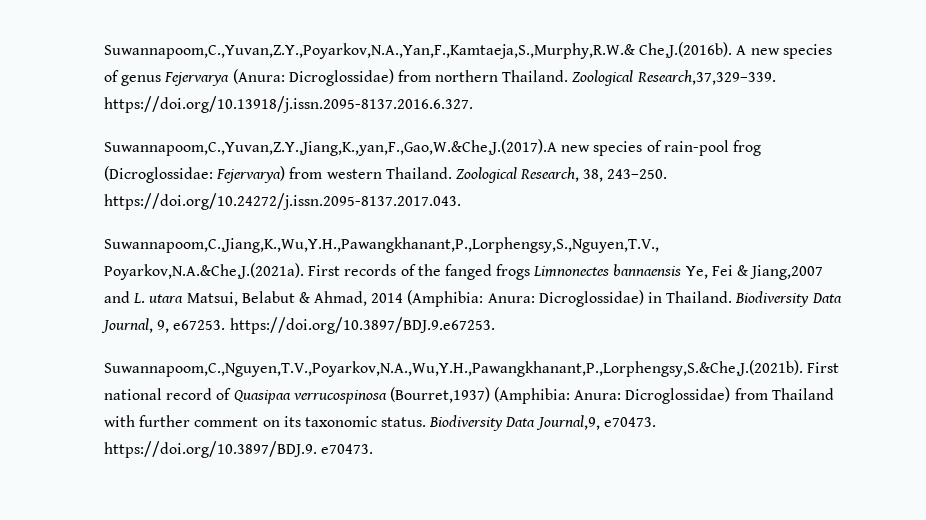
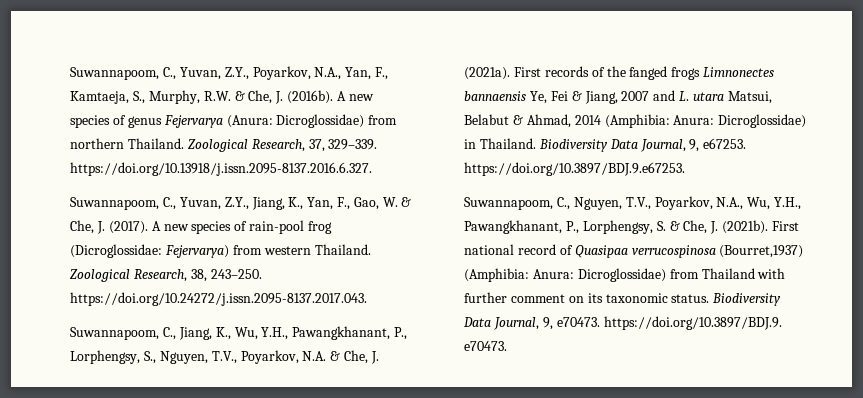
- Suwannapoom,C.,Yuvan,Z.Y.,Poyarkov,N.A.,Yan,F.,Kamtaeja,S.,Murphy,R.W.& Che,J.(2016b). A new species of genus Fejervarya (Anura: Dicroglossidae) from northern Thailand.
+ Suwannapoom, C., Yuvan, Z.Y., Poyarkov, N.A., Yan, F., Kamtaeja, S., Murphy, R.W. & Che, J. (2016b). A new species of genus Fejervarya (Anura: Dicroglossidae) from northern Thailand.
- Zoological Research,37,329–339. https://doi.org/10.13918/j.issn.2095-8137.2016.6.327.
- Suwannapoom,C.,Yuvan,Z.Y.,Jiang,K.,yan,F.,Gao,W.&Che,J.(2017).A new species of rain-pool frog (Dicroglossidae: Fejervarya) from western Thailand.
+ Zoological Research, 37, 329–339. https://doi.org/10.13918/j.issn.2095-8137.2016.6.327.
+ Suwannapoom, C., Yuvan, Z.Y., Jiang, K., Yan, F., Gao, W. & Che, J. (2017). A new species of rain-pool frog (Dicroglossidae: Fejervarya) from western Thailand.
- Suwannapoom,C.,Jiang,K.,Wu,Y.H.,Pawangkhanant,P.,Lorphengsy,S.,Nguyen,T.V., Poyarkov,N.A.&Che,J.(2021a). First records of the fanged frogs Limnonectes bannaensis Ye, Fei & Jiang,2007 and L. utara Matsui, Belabut & Ahmad, 2014 (Amphibia: Anura: Dicroglossidae) in Thailand.
+ Suwannapoom, C., Jiang, K., Wu, Y.H., Pawangkhanant, P., Lorphengsy, S., Nguyen, T.V., Poyarkov, N.A. & Che, J. (2021a). First records of the fanged frogs Limnonectes bannaensis Ye, Fei & Jiang, 2007 and L. utara Matsui, Belabut & Ahmad, 2014 (Amphibia: Anura: Dicroglossidae) in Thailand.
- Suwannapoom,C.,Nguyen,T.V.,Poyarkov,N.A.,Wu,Y.H.,Pawangkhanant,P.,Lorphengsy,S.&Che,J.(2021b). First national record of Quasipaa verrucospinosa (Bourret,1937) (Amphibia: Anura: Dicroglossidae) from Thailand with further comment on its taxonomic status.
+ Suwannapoom, C., Nguyen, T.V., Poyarkov, N.A., Wu, Y.H., Pawangkhanant, P., Lorphengsy, S. & Che, J. (2021b). First national record of Quasipaa verrucospinosa (Bourret,1937) (Amphibia: Anura: Dicroglossidae) from Thailand with further comment on its taxonomic status.
- Biodiversity Data Journal,9, e70473. https://doi.org/10.3897/BDJ.9. e70473.
+ Biodiversity Data Journal, 9, e70473. https://doi.org/10.3897/BDJ.9. e70473.

